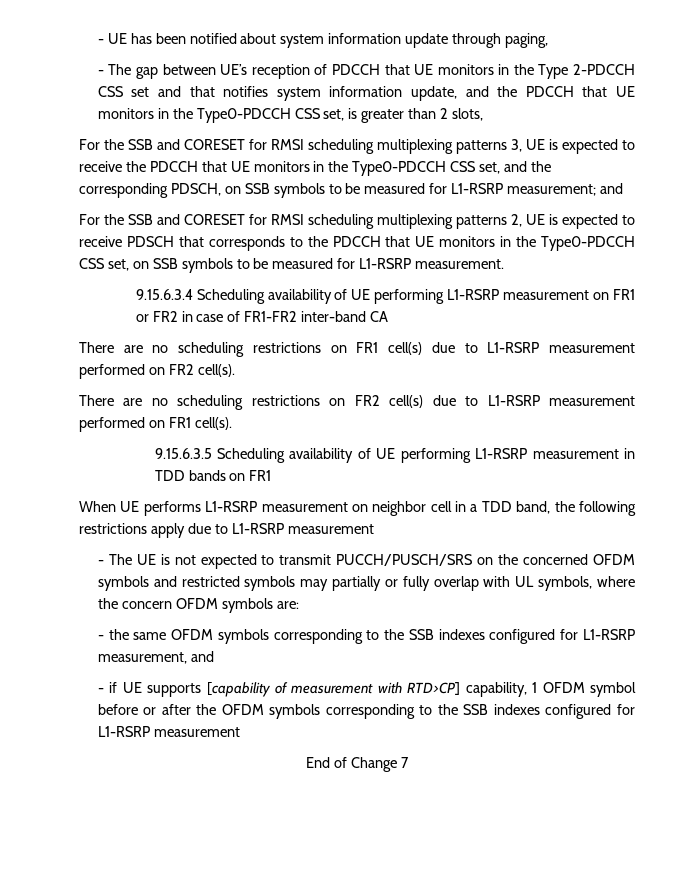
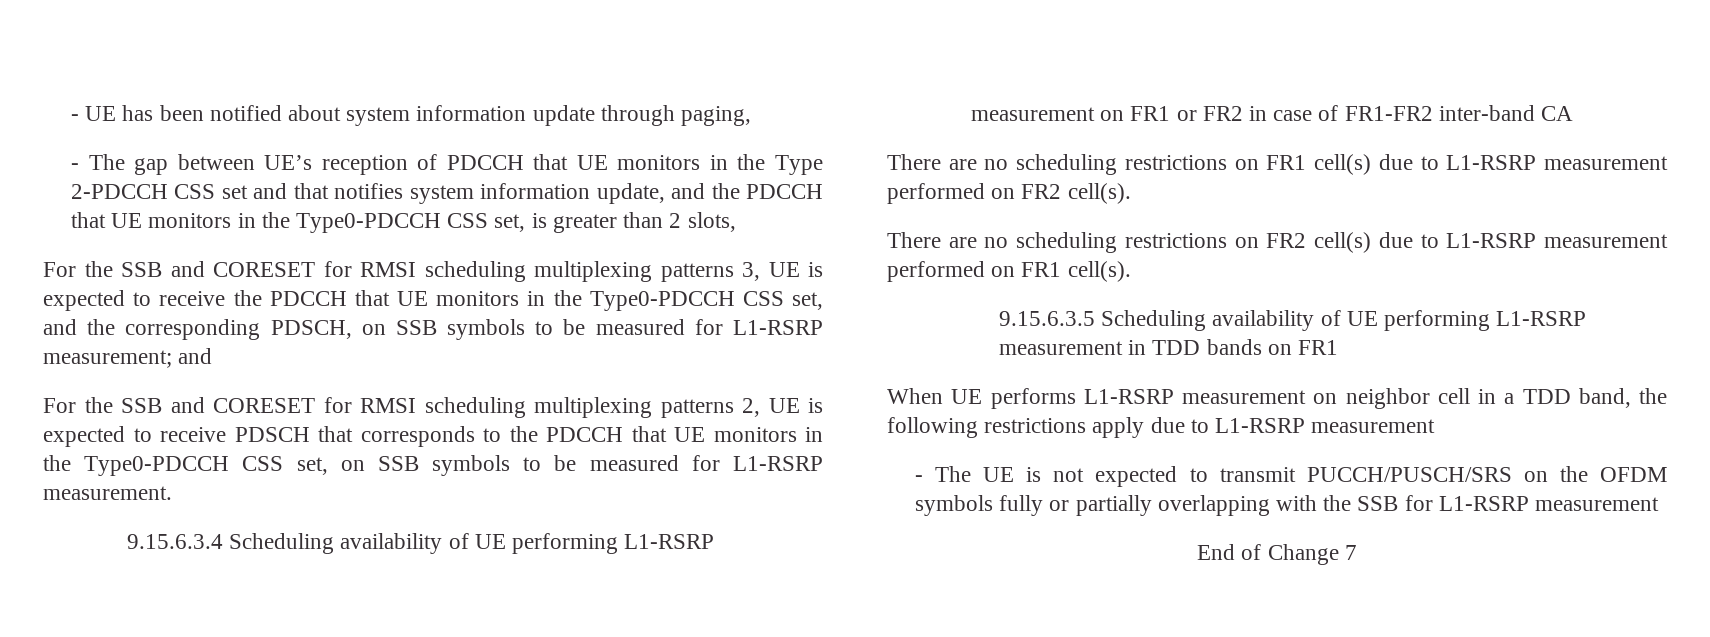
- - The UE is not expected to transmit PUCCH/PUSCH/SRS on the concerned OFDM symbols and restricted symbols may partially or fully overlap with UL symbols, where the concern OFDM symbols are:
- - the same OFDM symbols corresponding to the SSB indexes configured for L1-RSRP measurement, and
- - if UE supports [capability of measurement with RTD>CP] capability, 1 OFDM symbol before or after the OFDM symbols corresponding to the SSB indexes configured for L1-RSRP measurement
+ - The UE is not expected to transmit PUCCH/PUSCH/SRS on the OFDM symbols fully or partially overlapping with the SSB for L1-RSRP measurement

